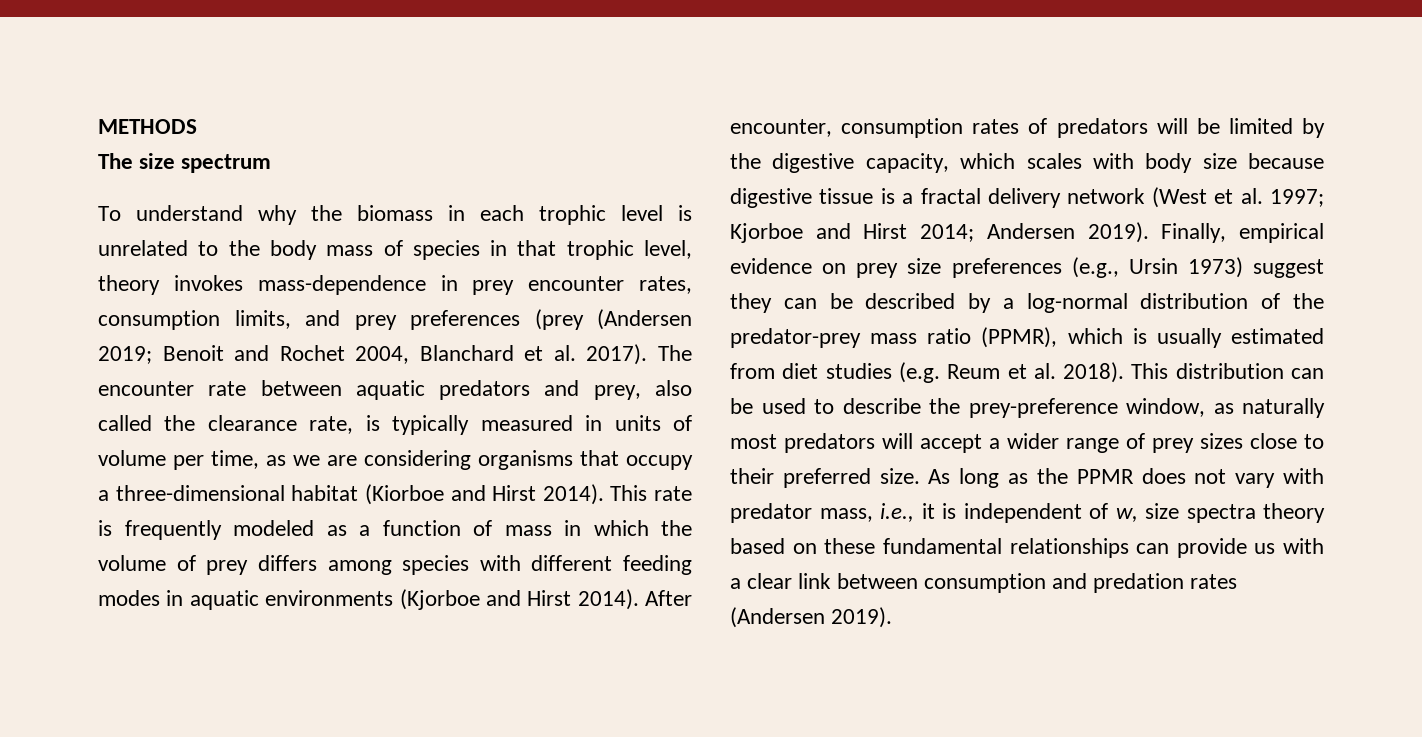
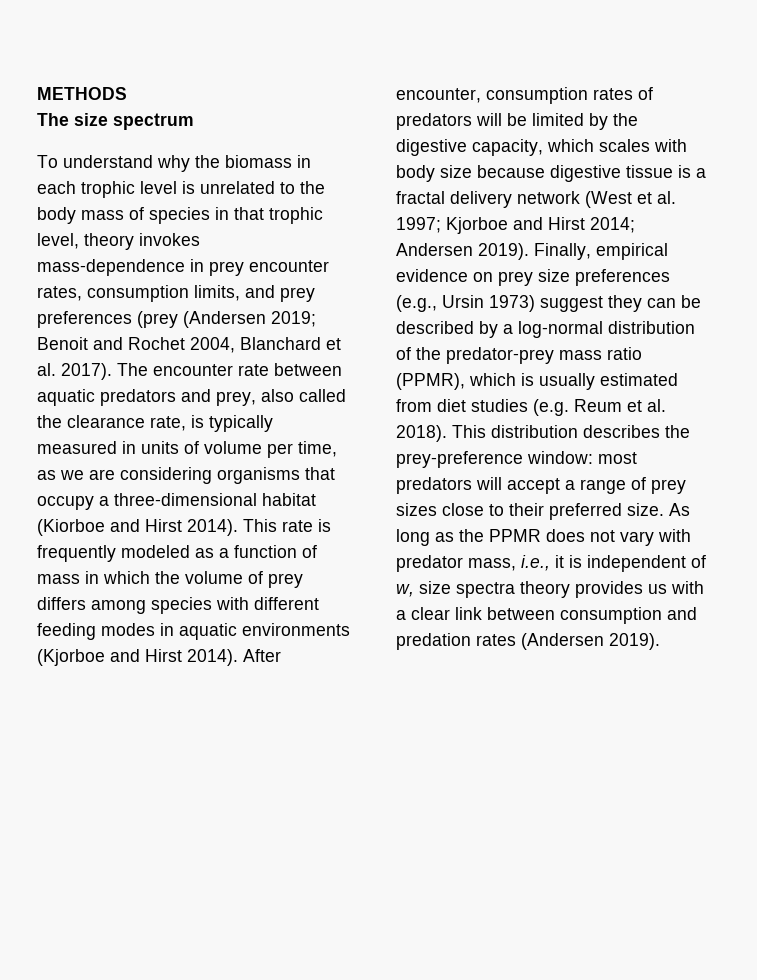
- This distribution can be used to describe the prey-preference window, as naturally most predators will accept a wider range of prey sizes close to their preferred size.
+ This distribution describes the prey-preference window: most predators will accept a range of prey sizes close to their preferred size.
- As long as the PPMR does not vary with predator mass, i.e., it is independent of w, size spectra theory based on these fundamental relationships can provide us with a clear link between consumption and predation rates (Andersen 2019).
+ As long as the PPMR does not vary with predator mass, i.e., it is independent of w, size spectra theory provides us with a clear link between consumption and predation rates (Andersen 2019).

